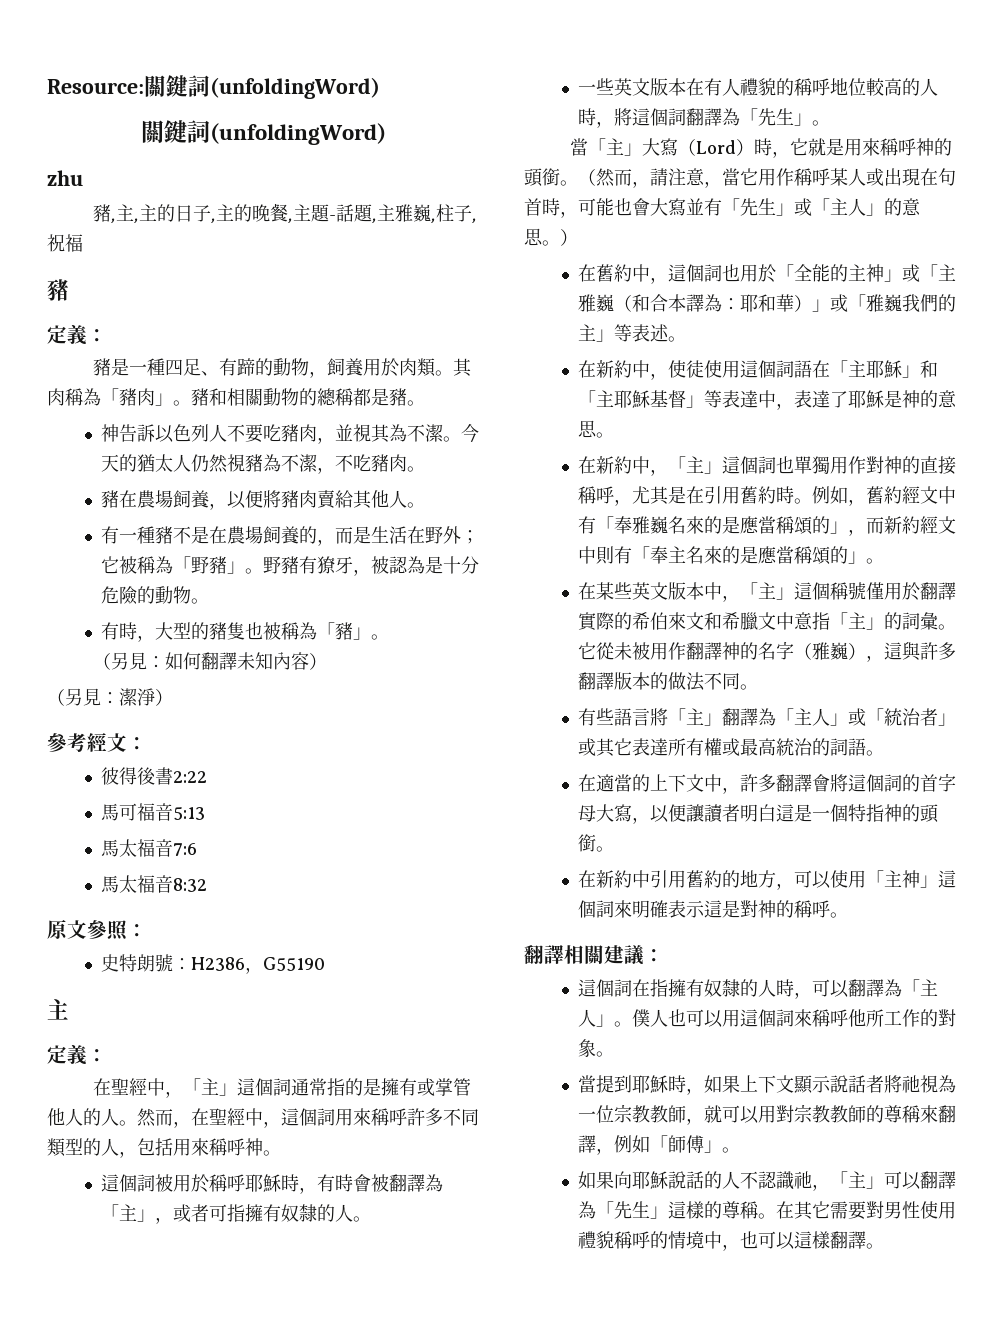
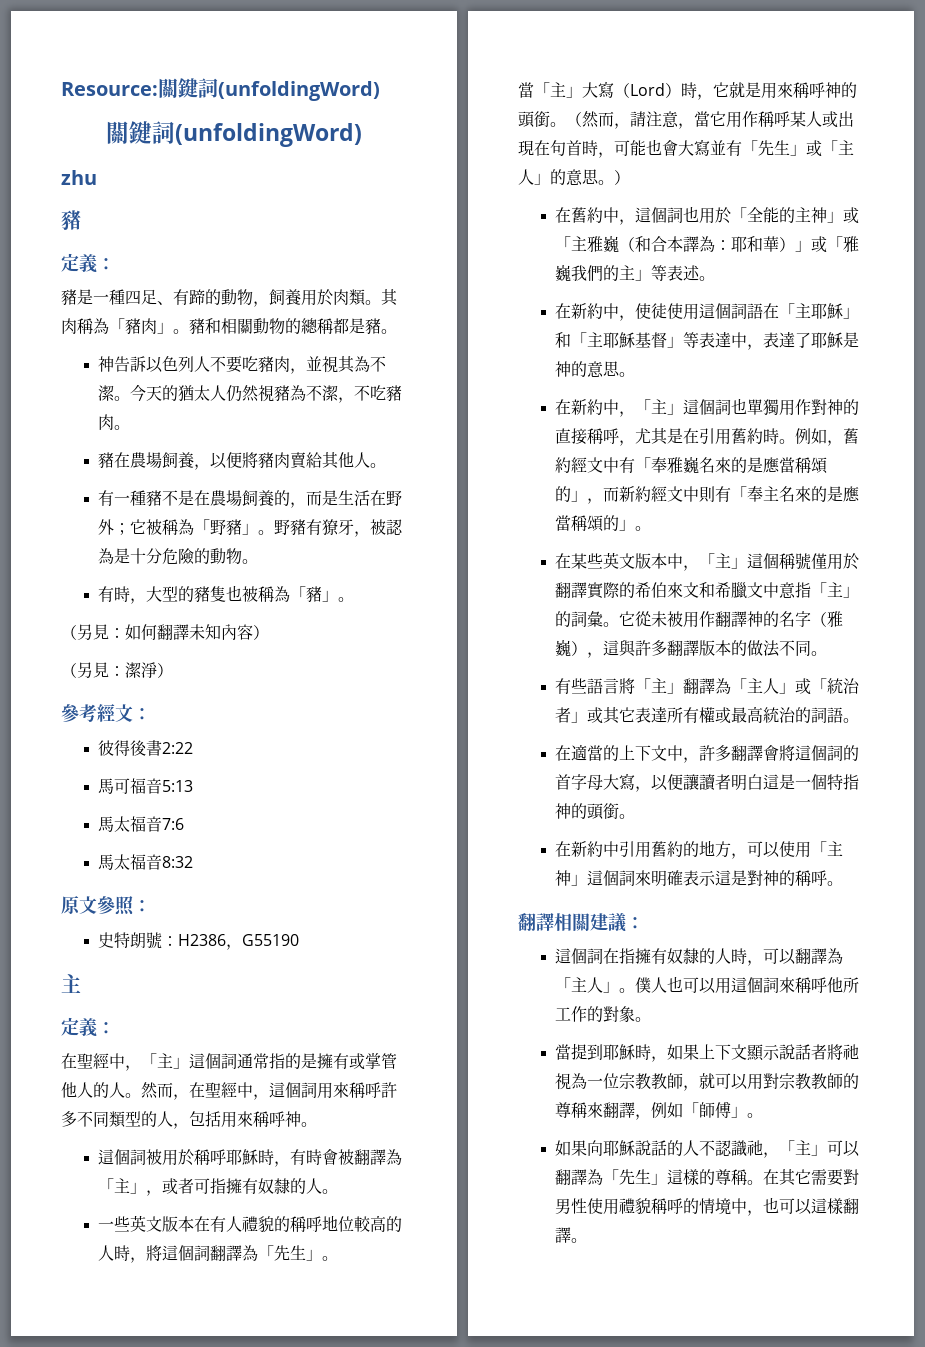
- 豬,主,主的日子,主的晚餐,主題-話題,主雅巍,柱子,祝福

